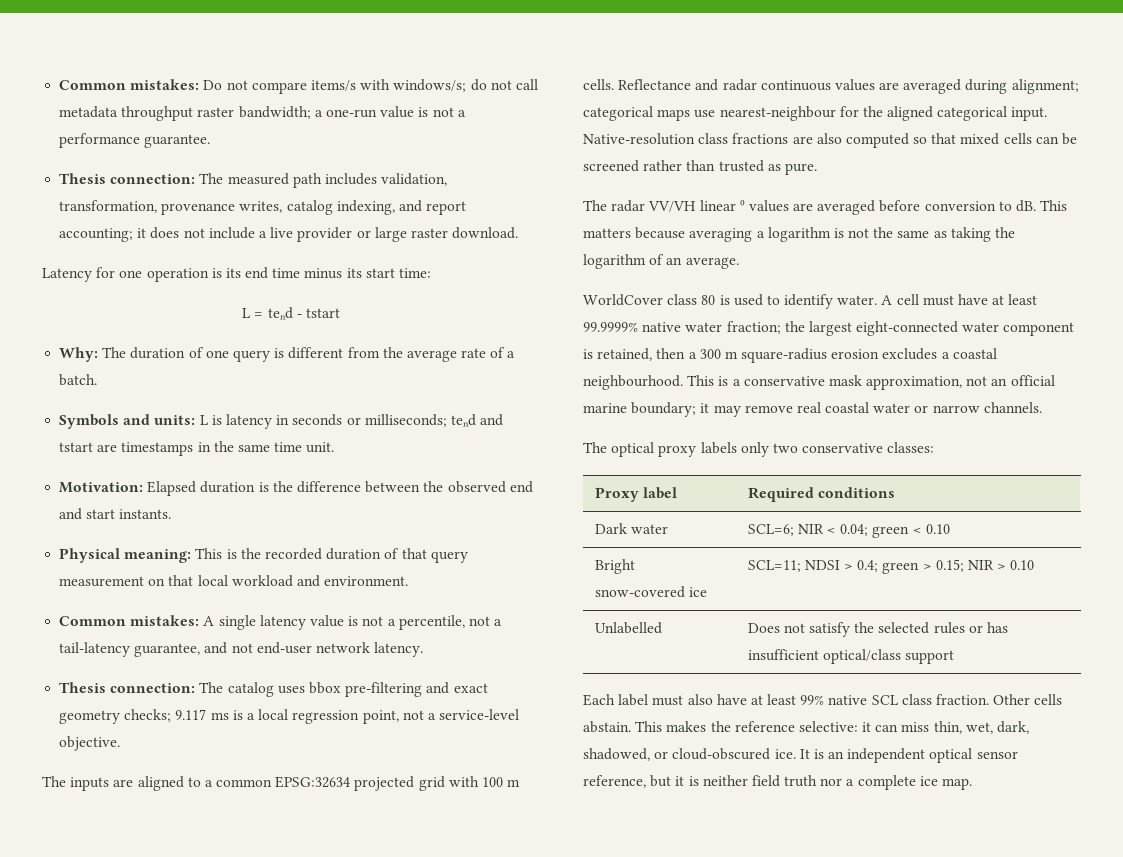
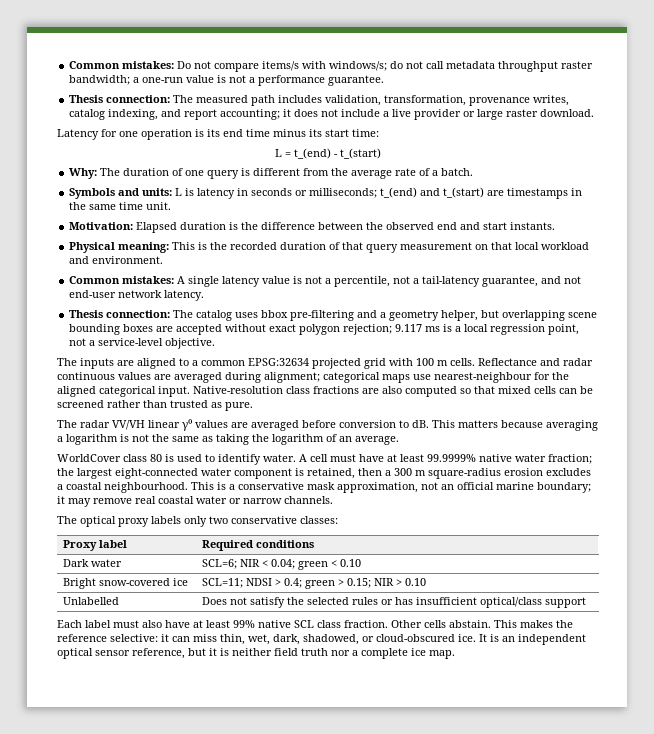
- L = teₙd - tstart
+ L = t_(end) - t_(start)
- Symbols and units: L is latency in seconds or milliseconds; teₙd and tstart are timestamps in the same time unit.
+ Symbols and units: L is latency in seconds or milliseconds; t_(end) and t_(start) are timestamps in the same time unit.
- Thesis connection: The catalog uses bbox pre-filtering and exact geometry checks; 9.117 ms is a local regression point, not a service-level objective.
+ Thesis connection: The catalog uses bbox pre-filtering and a geometry helper, but overlapping scene bounding boxes are accepted without exact polygon rejection; 9.117 ms is a local regression point, not a service-level objective.
- The radar VV/VH linear ⁰ values are averaged before conversion to dB.
+ The radar VV/VH linear γ⁰ values are averaged before conversion to dB.

